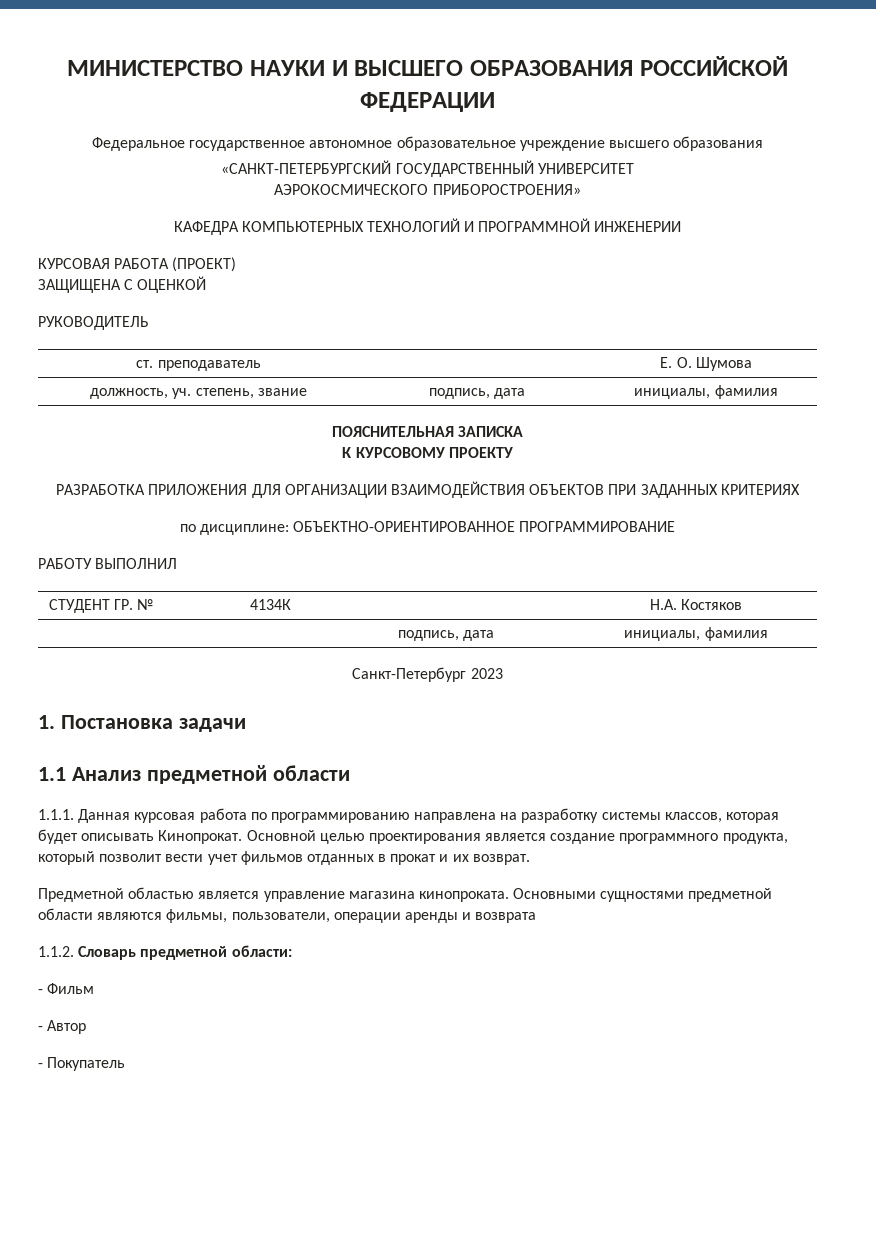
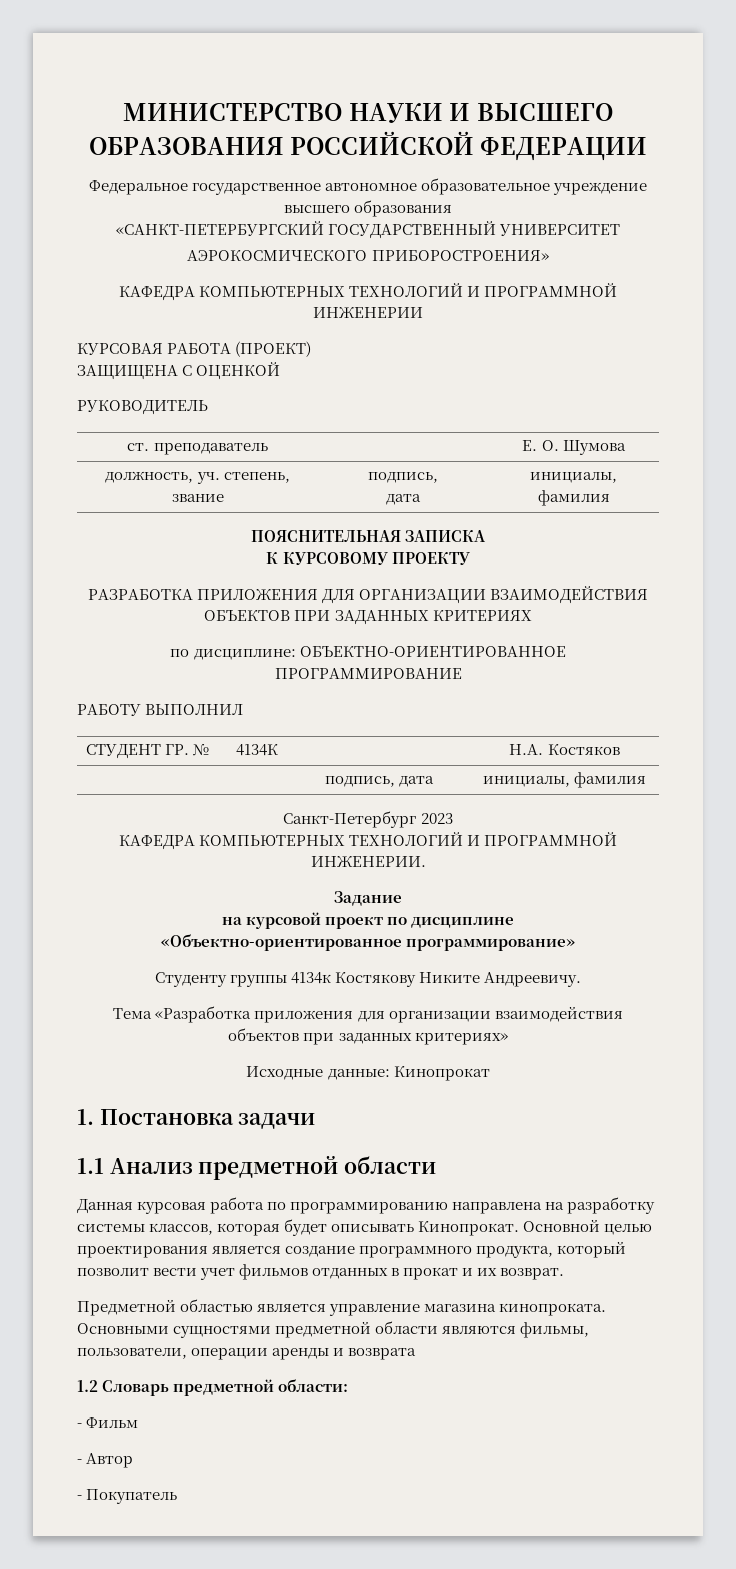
+ КАФЕДРА КОМПЬЮТЕРНЫХ ТЕХНОЛОГИЙ И ПРОГРАММНОЙ ИНЖЕНЕРИИ.
+ Задание
+ на курсовой проект по дисциплине
+ «Объектно-ориентированное программирование»
+ Студенту группы 4134к Костякову Никите Андреевичу.
+ Тема «Разработка приложения для организации взаимодействия объектов при заданных критериях»
+ Исходные данные: Кинопрокат
- 1.1.1. Данная курсовая работа по программированию направлена на разработку системы классов, которая будет описывать Кинопрокат.
+ Данная курсовая работа по программированию направлена на разработку системы классов, которая будет описывать Кинопрокат.
- 1.1.2. Словарь предметной области:
+ 1.2 Словарь предметной области:

